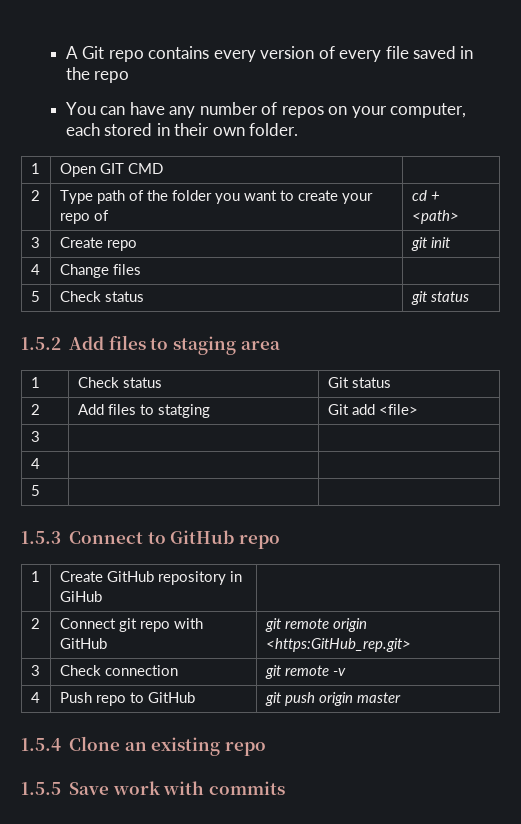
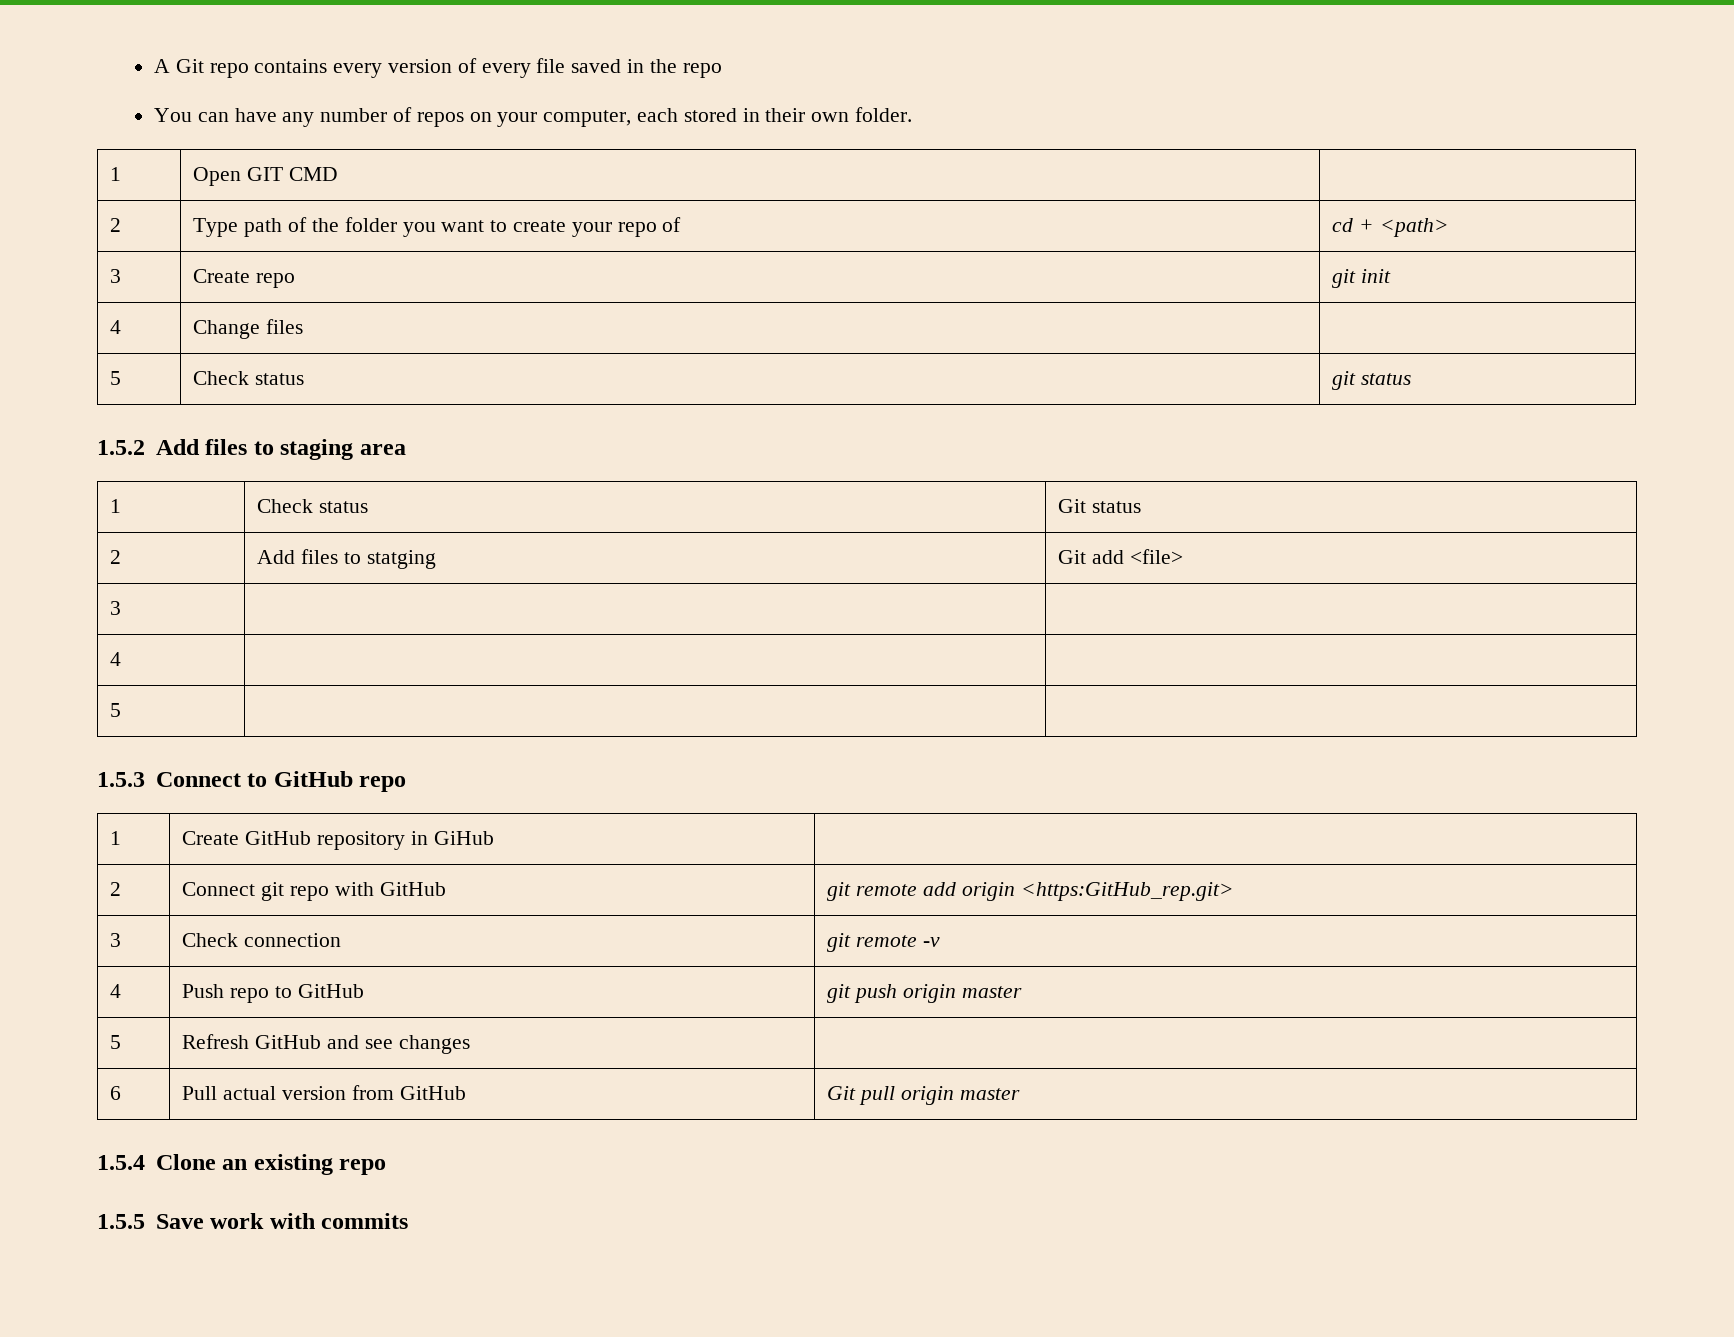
- 2 | Connect git repo with GitHub | git remote origin <https:GitHub_rep.git>
+ 2 | Connect git repo with GitHub | git remote add origin <https:GitHub_rep.git>
+ 5 | Refresh GitHub and see changes |
+ 6 | Pull actual version from GitHub | Git pull origin master

